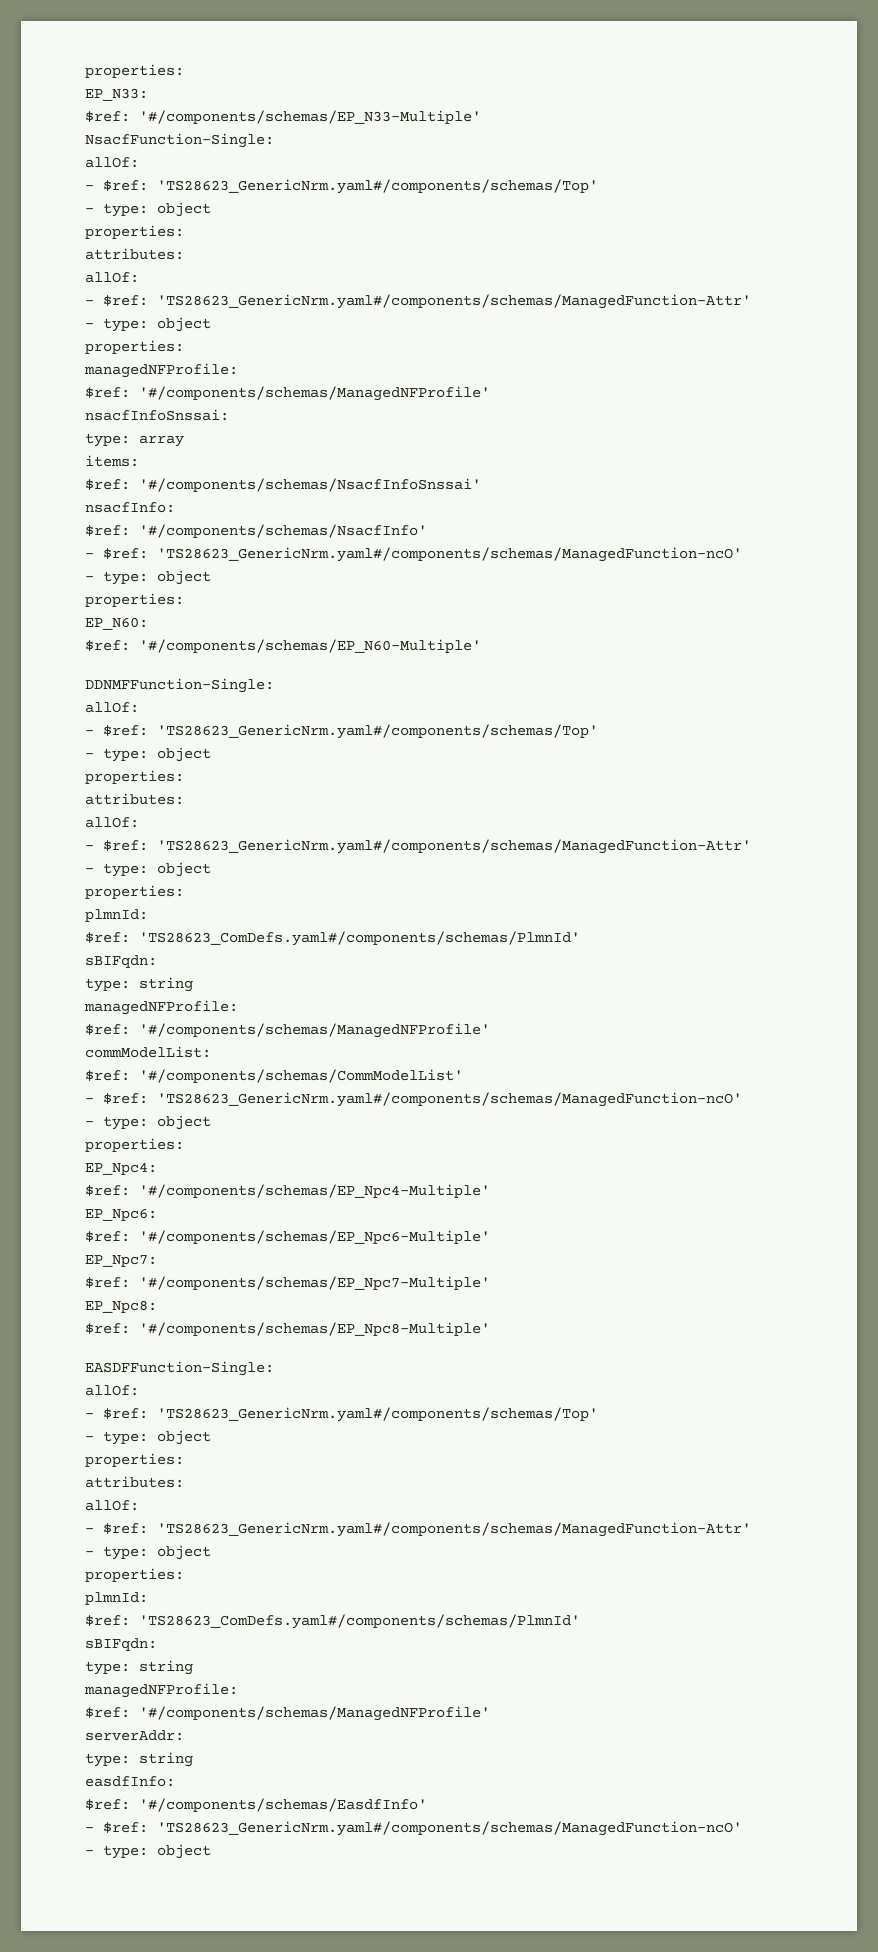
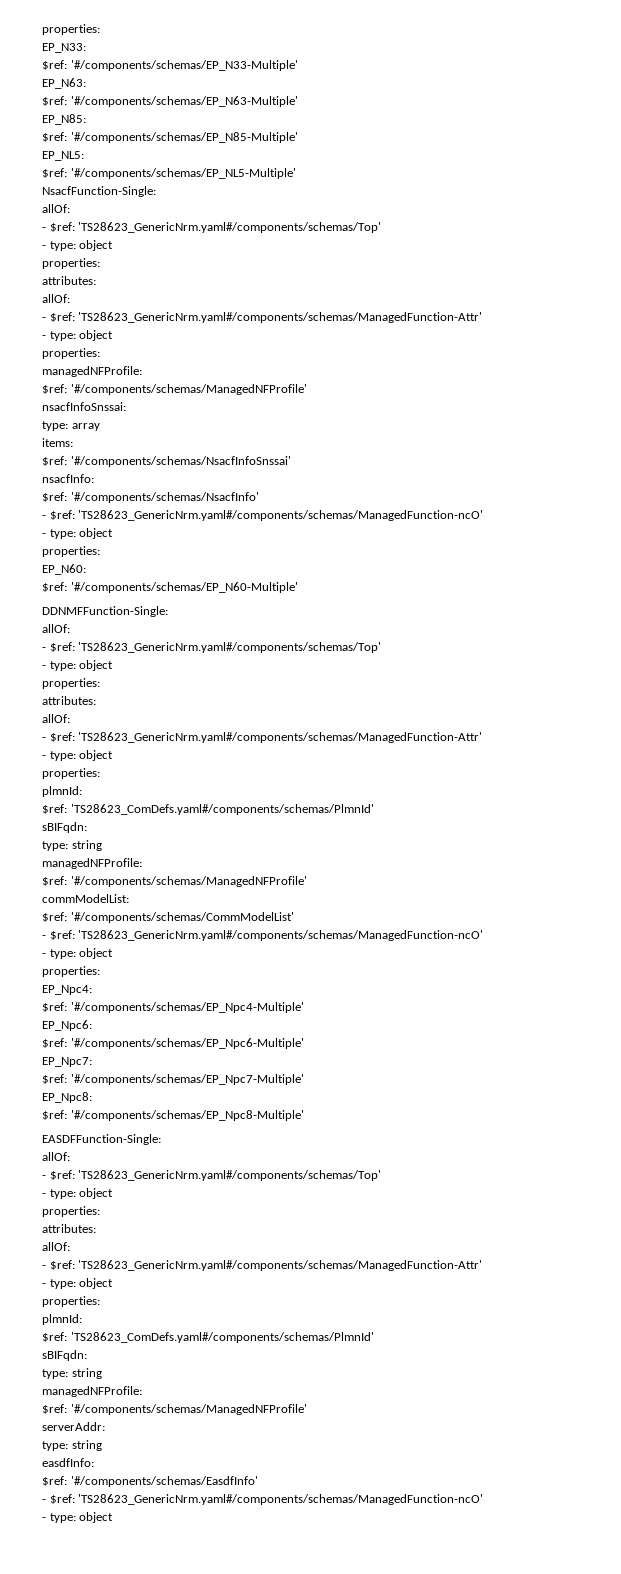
+ EP_N63:
+ $ref: '#/components/schemas/EP_N63-Multiple'
+ EP_N85:
+ $ref: '#/components/schemas/EP_N85-Multiple'
+ EP_NL5:
+ $ref: '#/components/schemas/EP_NL5-Multiple'

